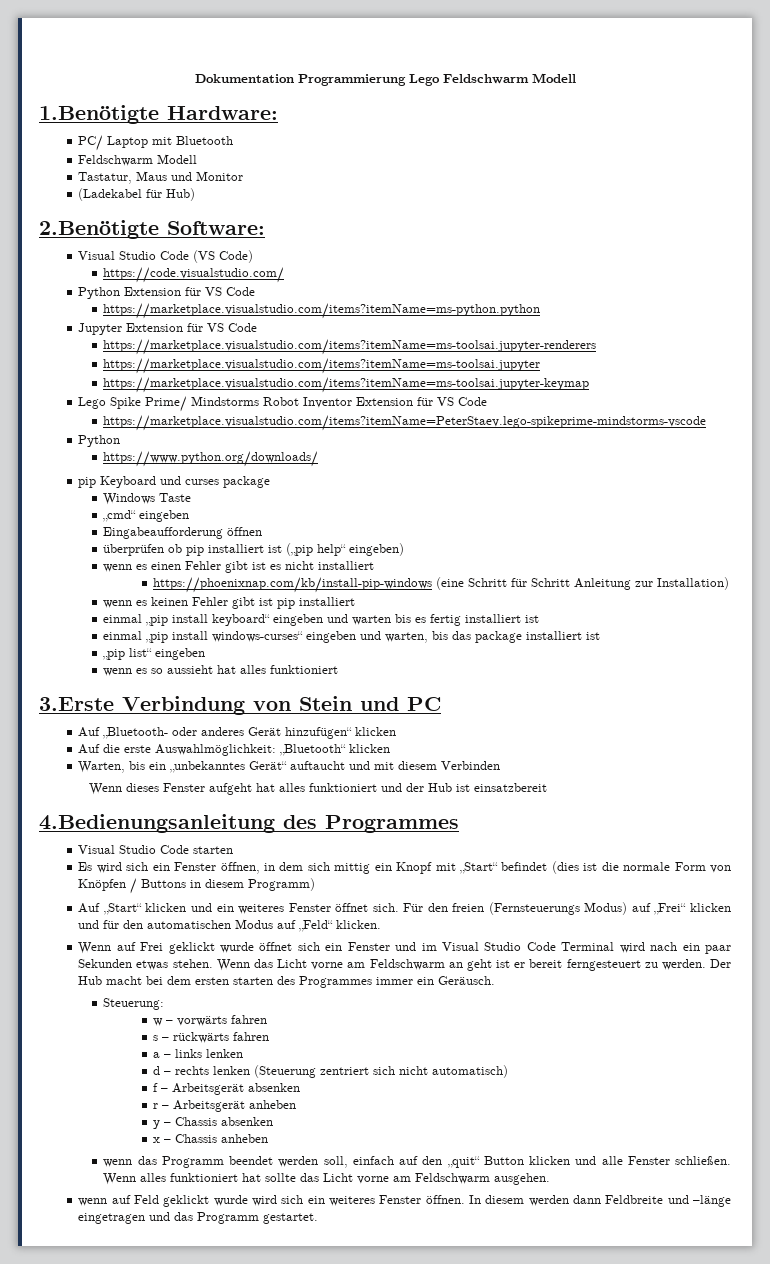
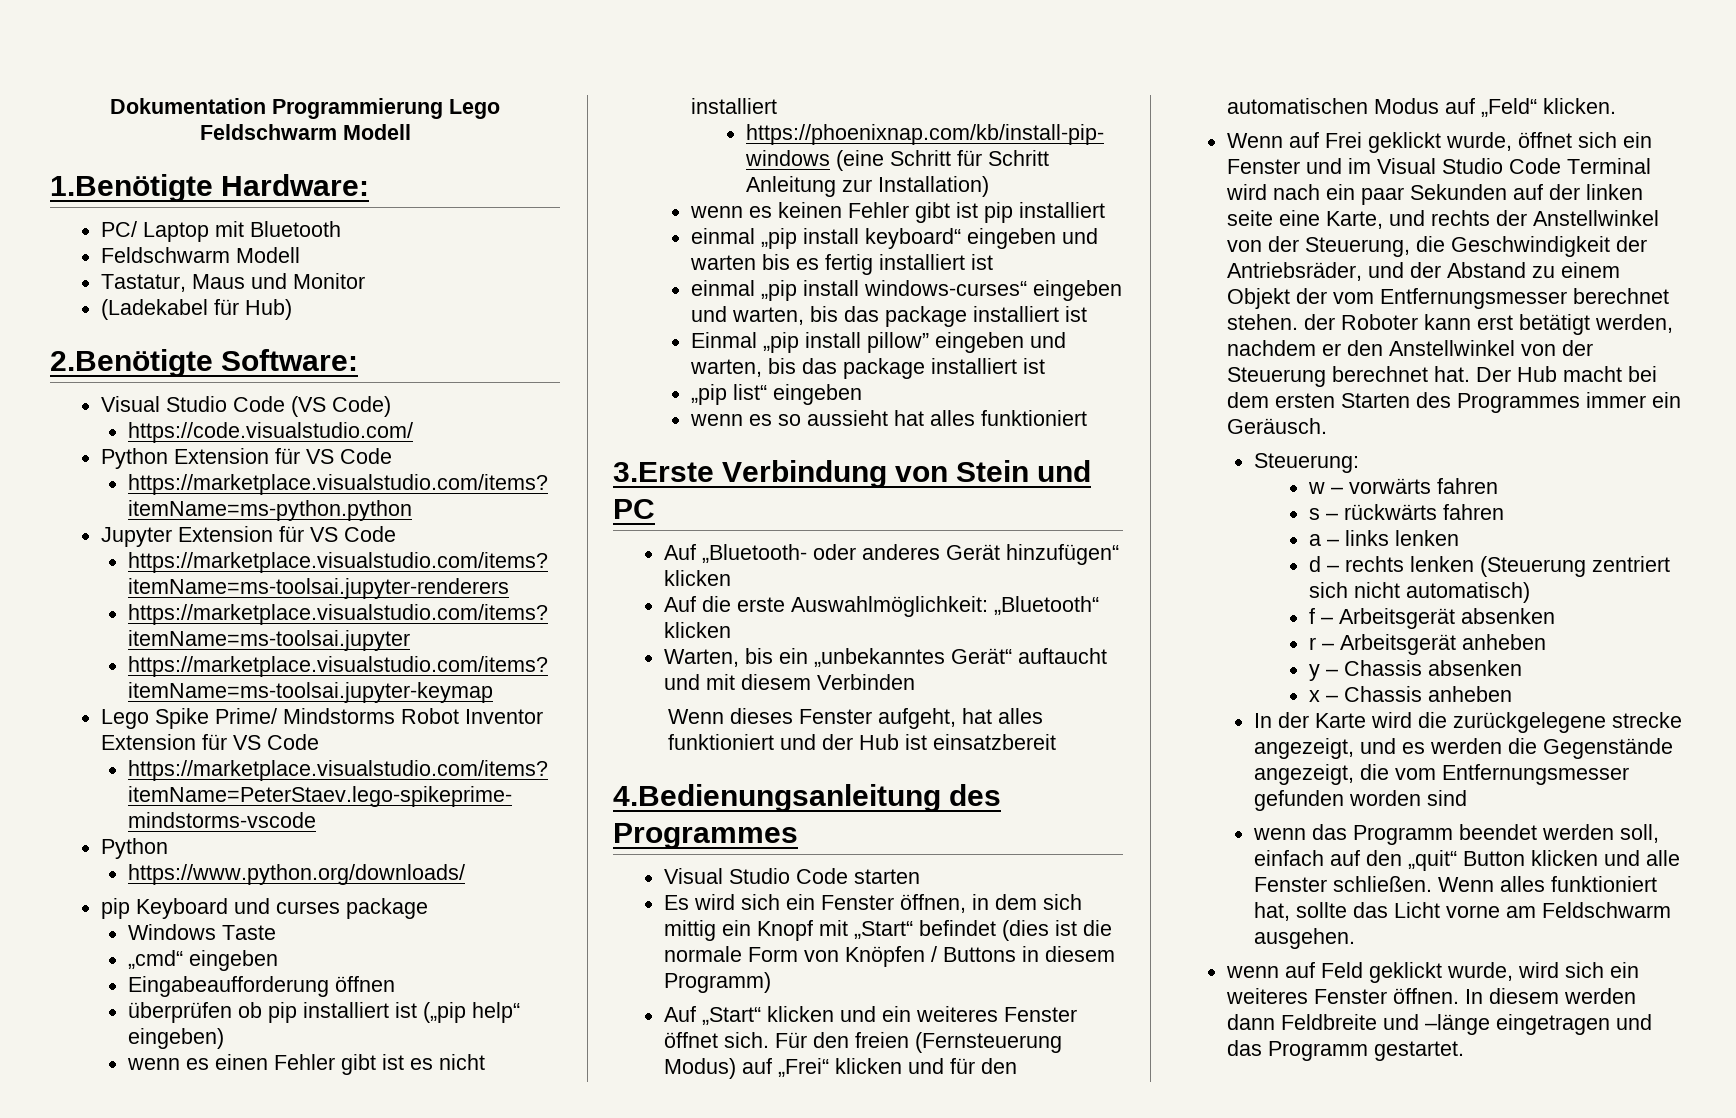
+ Einmal „pip install pillow” eingeben und warten, bis das package installiert ist
- Wenn dieses Fenster aufgeht hat alles funktioniert und der Hub ist einsatzbereit
+ Wenn dieses Fenster aufgeht, hat alles funktioniert und der Hub ist einsatzbereit
- Für den freien (Fernsteuerungs Modus) auf „Frei“ klicken und für den automatischen Modus auf „Feld“ klicken.
+ Für den freien (Fernsteuerung Modus) auf „Frei“ klicken und für den automatischen Modus auf „Feld“ klicken.
- Wenn auf Frei geklickt wurde öffnet sich ein Fenster und im Visual Studio Code Terminal wird nach ein paar Sekunden etwas stehen. Wenn das Licht vorne am Feldschwarm an geht ist er bereit ferngesteuert zu werden.
+ Wenn auf Frei geklickt wurde, öffnet sich ein Fenster und im Visual Studio Code Terminal wird nach ein paar Sekunden auf der linken seite eine Karte, und rechts der Anstellwinkel von der Steuerung, die Geschwindigkeit der Antriebsräder, und der Abstand zu einem Objekt der vom Entfernungsmesser berechnet stehen. der Roboter kann erst betätigt werden, nachdem er den Anstellwinkel von der Steuerung berechnet hat.
- Der Hub macht bei dem ersten starten des Programmes immer ein Geräusch.
+ Der Hub macht bei dem ersten Starten des Programmes immer ein Geräusch.
+ In der Karte wird die zurückgelegene strecke angezeigt, und es werden die Gegenstände angezeigt, die vom Entfernungsmesser gefunden worden sind
- Wenn alles funktioniert hat sollte das Licht vorne am Feldschwarm ausgehen.
+ Wenn alles funktioniert hat, sollte das Licht vorne am Feldschwarm ausgehen.
- wenn auf Feld geklickt wurde wird sich ein weiteres Fenster öffnen.
+ wenn auf Feld geklickt wurde, wird sich ein weiteres Fenster öffnen.

